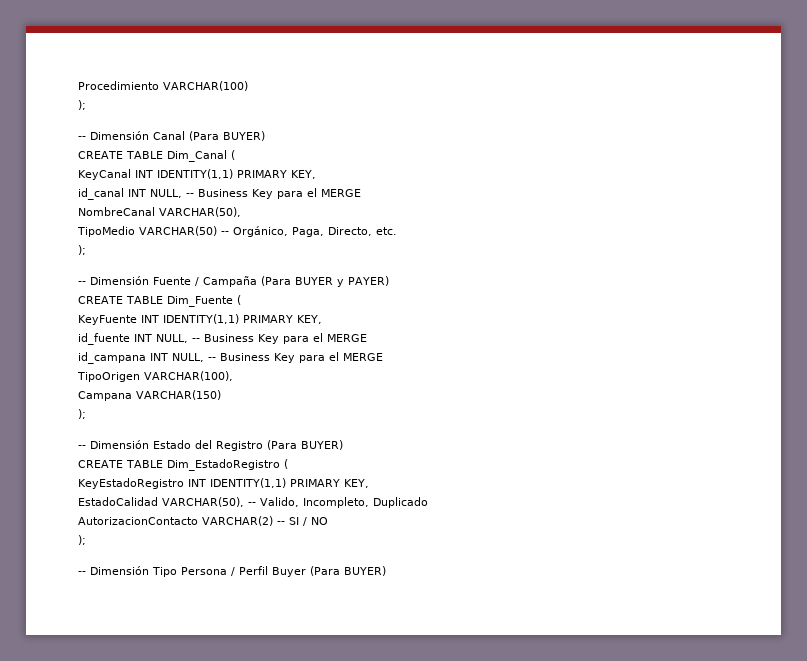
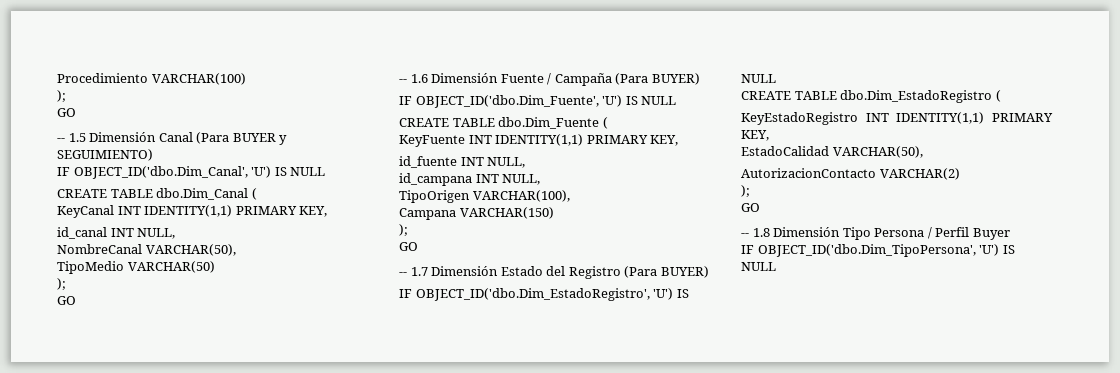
  Procedimiento VARCHAR(100)
  );
- -- Dimensión Canal (Para BUYER)
- CREATE TABLE Dim_Canal (
+ GO
+ -- 1.5 Dimensión Canal (Para BUYER y SEGUIMIENTO)
+ IF OBJECT_ID('dbo.Dim_Canal', 'U') IS NULL
+ CREATE TABLE dbo.Dim_Canal (
- id_canal INT NULL, -- Business Key para el MERGE
+ id_canal INT NULL,
- TipoMedio VARCHAR(50) -- Orgánico, Paga, Directo, etc.
+ TipoMedio VARCHAR(50)
  );
- -- Dimensión Fuente / Campaña (Para BUYER y PAYER)
- CREATE TABLE Dim_Fuente (
+ GO
+ -- 1.6 Dimensión Fuente / Campaña (Para BUYER)
+ IF OBJECT_ID('dbo.Dim_Fuente', 'U') IS NULL
+ CREATE TABLE dbo.Dim_Fuente (
- id_fuente INT NULL, -- Business Key para el MERGE
- id_campana INT NULL, -- Business Key para el MERGE
+ id_fuente INT NULL,
+ id_campana INT NULL,
  Campana VARCHAR(150)
  );
- -- Dimensión Estado del Registro (Para BUYER)
+ GO
+ -- 1.7 Dimensión Estado del Registro (Para BUYER)
- CREATE TABLE Dim_EstadoRegistro (
+ IF OBJECT_ID('dbo.Dim_EstadoRegistro', 'U') IS NULL
+ CREATE TABLE dbo.Dim_EstadoRegistro (
- EstadoCalidad VARCHAR(50), -- Valido, Incompleto, Duplicado
- AutorizacionContacto VARCHAR(2) -- SI / NO
+ EstadoCalidad VARCHAR(50),
+ AutorizacionContacto VARCHAR(2)
  );
- -- Dimensión Tipo Persona / Perfil Buyer (Para BUYER)
+ GO
+ -- 1.8 Dimensión Tipo Persona / Perfil Buyer
+ IF OBJECT_ID('dbo.Dim_TipoPersona', 'U') IS NULL

